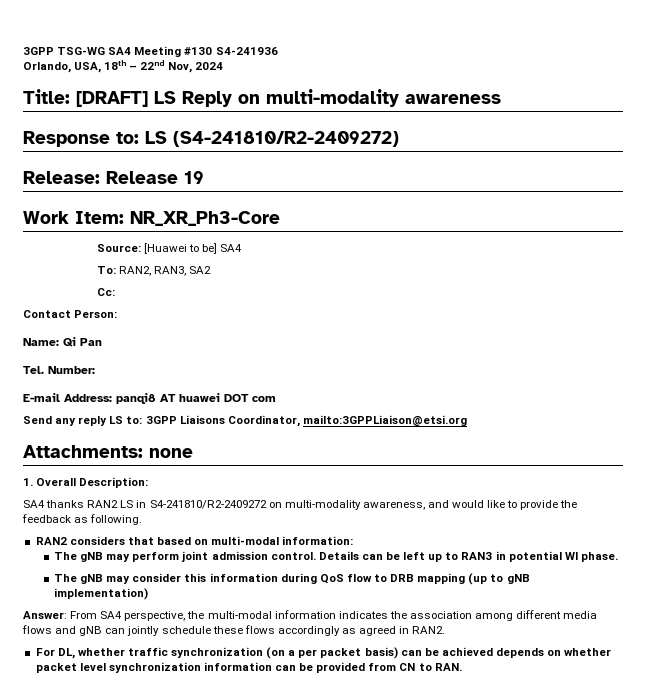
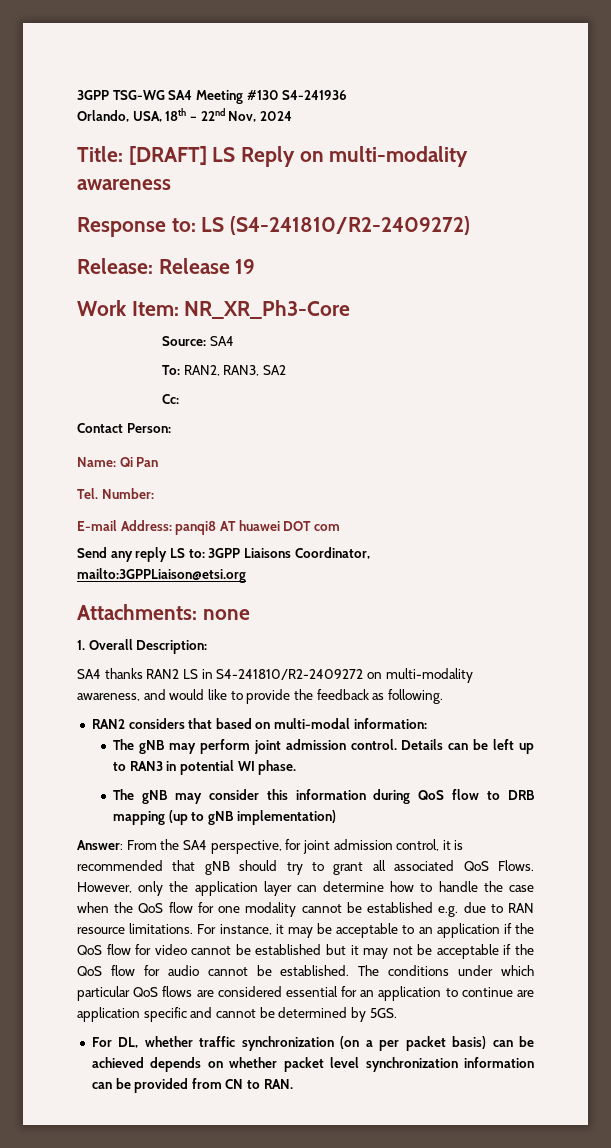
- Source: [Huawei to be] SA4
+ Source: SA4
- Answer: From SA4 perspective, the multi-modal information indicates the association among different media flows and gNB can jointly schedule these flows accordingly as agreed in RAN2.
+ Answer: From the SA4 perspective, for joint admission control, it is recommended that gNB should try to grant all associated QoS Flows. However, only the application layer can determine how to handle the case when the QoS flow for one modality cannot be established e.g. due to RAN resource limitations. For instance, it may be acceptable to an application if the QoS flow for video cannot be established but it may not be acceptable if the QoS flow for audio cannot be established. The conditions under which particular QoS flows are considered essential for an application to continue are application specific and cannot be determined by 5GS.

